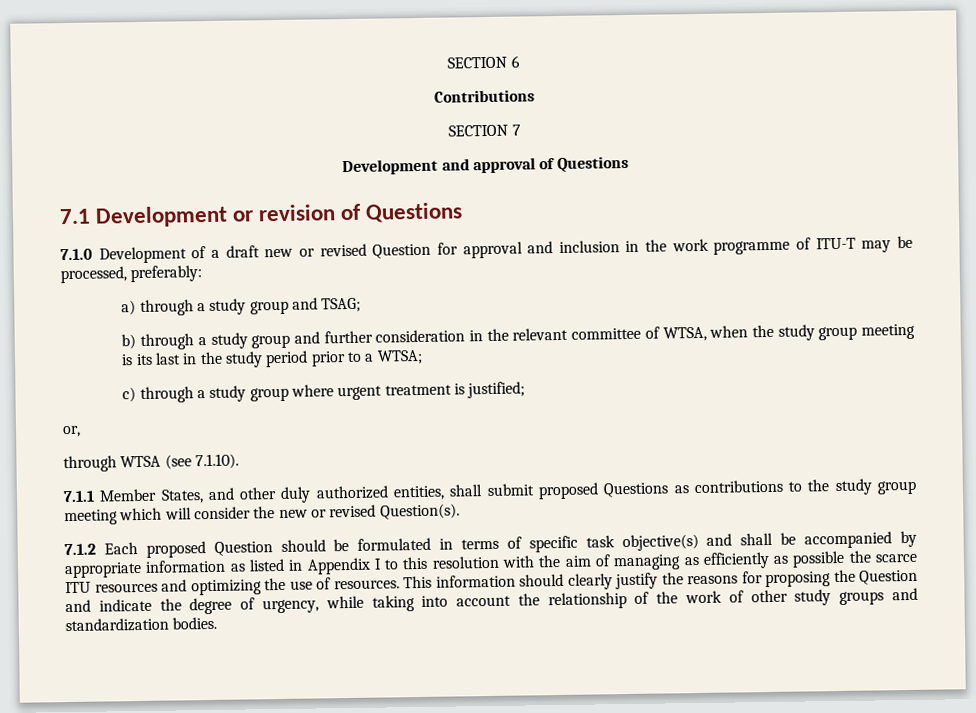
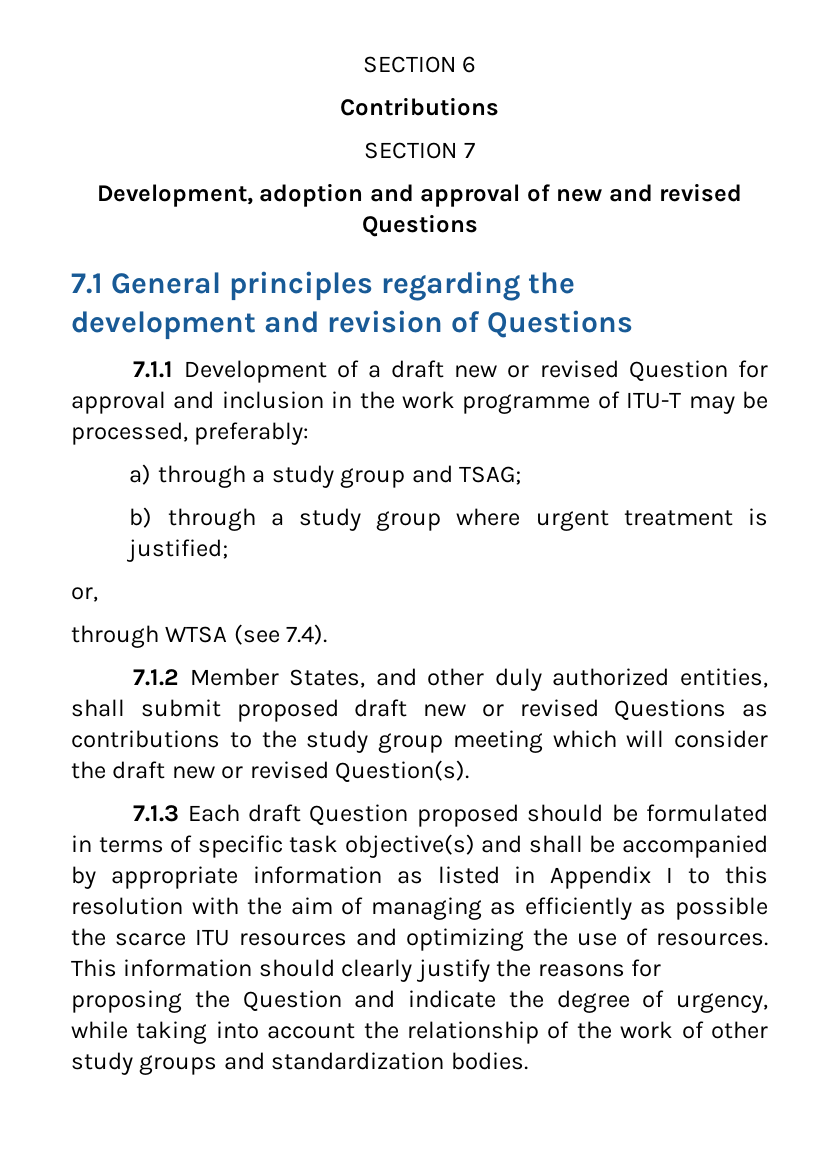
- Development and approval of Questions
+ Development, adoption and approval of new and revised Questions
- 7.1 Development or revision of Questions
+ 7.1 General principles regarding the development and revision of Questions
- 7.1.0 Development of a draft new or revised Question for approval and inclusion in the work programme of ITU-T may be processed, preferably:
+ 7.1.1 Development of a draft new or revised Question for approval and inclusion in the work programme of ITU-T may be processed, preferably:
- b) through a study group and further consideration in the relevant committee of WTSA, when the study group meeting is its last in the study period prior to a WTSA;
- c) through a study group where urgent treatment is justified;
+ b) through a study group where urgent treatment is justified;
- through WTSA (see 7.1.10).
- 7.1.1 Member States, and other duly authorized entities, shall submit proposed Questions as contributions to the study group meeting which will consider the new or revised Question(s).
+ through WTSA (see 7.4).
+ 7.1.2 Member States, and other duly authorized entities, shall submit proposed draft new or revised Questions as contributions to the study group meeting which will consider the draft new or revised Question(s).
- 7.1.2 Each proposed Question should be formulated in terms of specific task objective(s) and shall be accompanied by appropriate information as listed in Appendix I to this resolution with the aim of managing as efficiently as possible the scarce ITU resources and optimizing the use of resources.
+ 7.1.3 Each draft Question proposed should be formulated in terms of specific task objective(s) and shall be accompanied by appropriate information as listed in Appendix I to this resolution with the aim of managing as efficiently as possible the scarce ITU resources and optimizing the use of resources.

